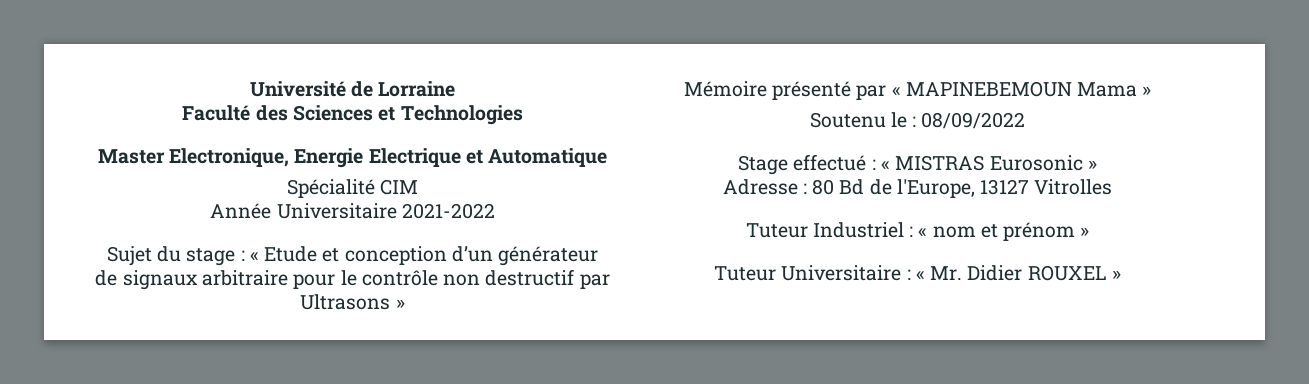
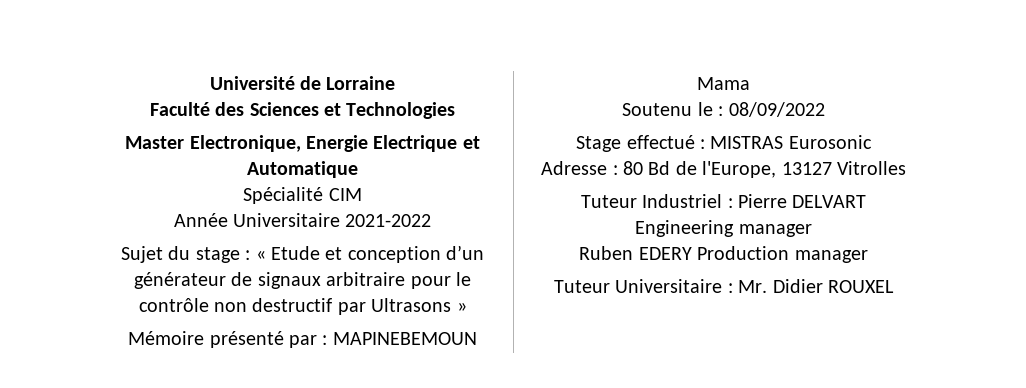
- Mémoire présenté par « MAPINEBEMOUN Mama »
+ Mémoire présenté par : MAPINEBEMOUN Mama
- Stage effectué : « MISTRAS Eurosonic »
+ Stage effectué : MISTRAS Eurosonic
- Tuteur Industriel : « nom et prénom »
+ Tuteur Industriel : Pierre DELVART Engineering manager
+ Ruben EDERY Production manager
- Tuteur Universitaire : « Mr. Didier ROUXEL »
+ Tuteur Universitaire : Mr. Didier ROUXEL

